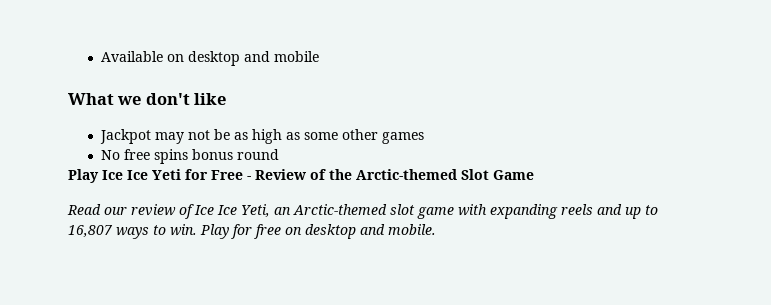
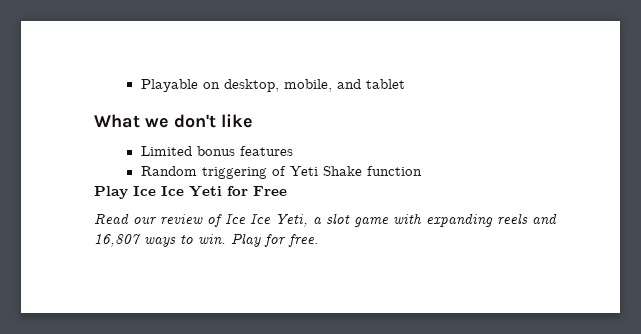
- Available on desktop and mobile
+ Playable on desktop, mobile, and tablet
  What we don't like
- Jackpot may not be as high as some other games
- No free spins bonus round
+ Limited bonus features
+ Random triggering of Yeti Shake function
- Play Ice Ice Yeti for Free - Review of the Arctic-themed Slot Game
+ Play Ice Ice Yeti for Free
- Read our review of Ice Ice Yeti, an Arctic-themed slot game with expanding reels and up to 16,807 ways to win.
+ Read our review of Ice Ice Yeti, a slot game with expanding reels and 16,807 ways to win.
- Play for free on desktop and mobile.
+ Play for free.

